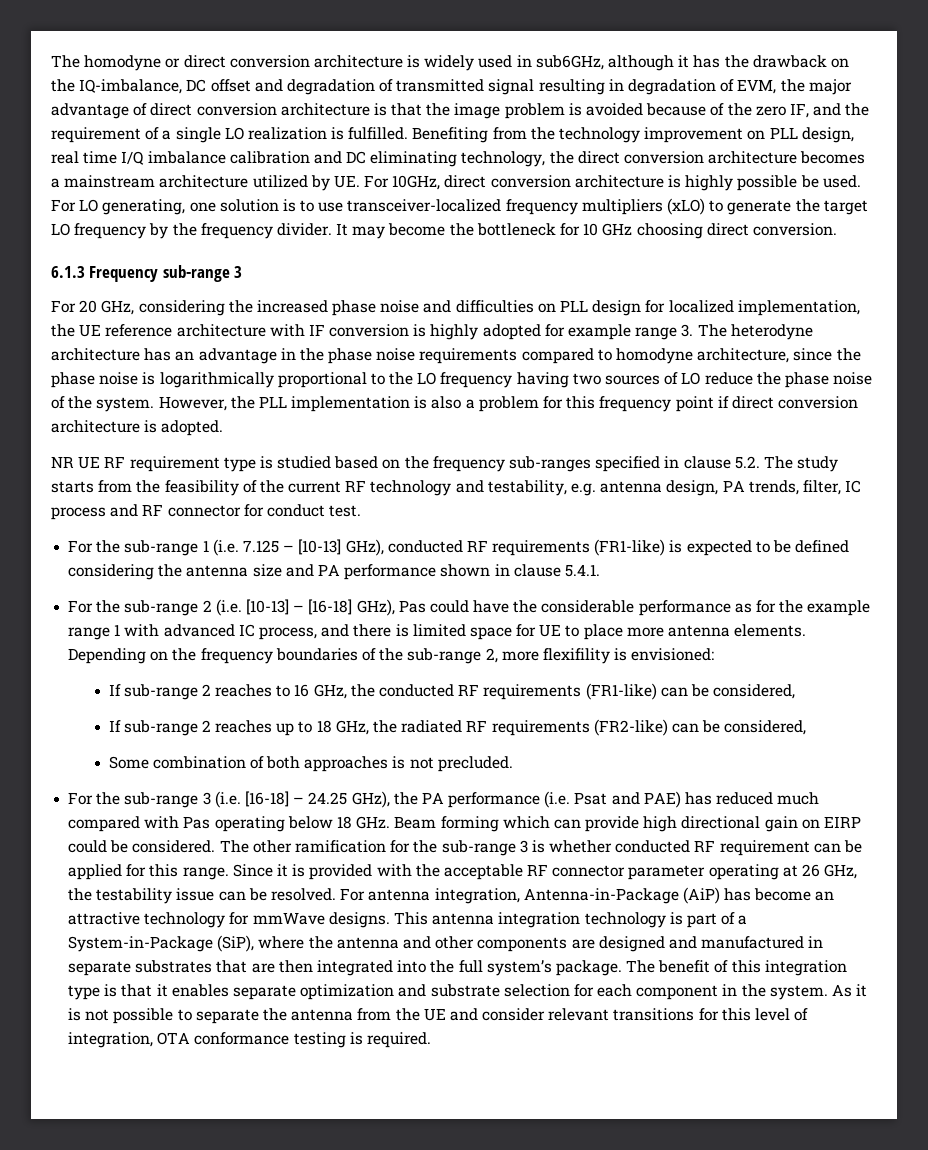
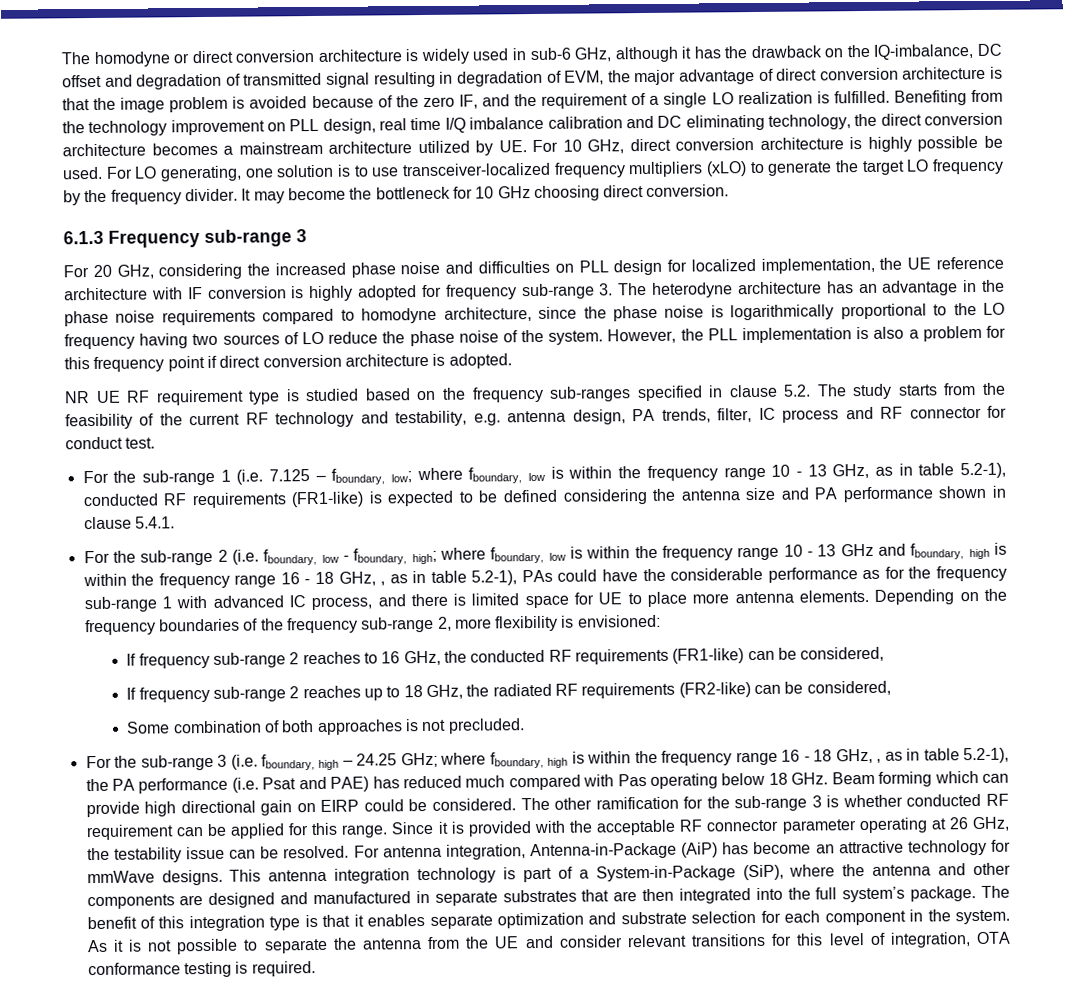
- The homodyne or direct conversion architecture is widely used in sub6GHz, although it has the drawback on the IQ-imbalance, DC offset and degradation of transmitted signal resulting in degradation of EVM, the major advantage of direct conversion architecture is that the image problem is avoided because of the zero IF, and the requirement of a single LO realization is fulfilled.
+ The homodyne or direct conversion architecture is widely used in sub-6 GHz, although it has the drawback on the IQ-imbalance, DC offset and degradation of transmitted signal resulting in degradation of EVM, the major advantage of direct conversion architecture is that the image problem is avoided because of the zero IF, and the requirement of a single LO realization is fulfilled.
- Benefiting from the technology improvement on PLL design, real time I/Q imbalance calibration and DC eliminating technology, the direct conversion architecture becomes a mainstream architecture utilized by UE. For 10GHz, direct conversion architecture is highly possible be used.
+ Benefiting from the technology improvement on PLL design, real time I/Q imbalance calibration and DC eliminating technology, the direct conversion architecture becomes a mainstream architecture utilized by UE. For 10 GHz, direct conversion architecture is highly possible be used.
- For 20 GHz, considering the increased phase noise and difficulties on PLL design for localized implementation, the UE reference architecture with IF conversion is highly adopted for example range 3. The heterodyne architecture has an advantage in the phase noise requirements compared to homodyne architecture, since the phase noise is logarithmically proportional to the LO frequency having two sources of LO reduce the phase noise of the system.
+ For 20 GHz, considering the increased phase noise and difficulties on PLL design for localized implementation, the UE reference architecture with IF conversion is highly adopted for frequency sub-range 3. The heterodyne architecture has an advantage in the phase noise requirements compared to homodyne architecture, since the phase noise is logarithmically proportional to the LO frequency having two sources of LO reduce the phase noise of the system.
- For the sub-range 1 (i.e. 7.125 – [10-13] GHz), conducted RF requirements (FR1-like) is expected to be defined considering the antenna size and PA performance shown in clause 5.4.1.
+ For the sub-range 1 (i.e. 7.125 – fboundary, low; where fboundary, low is within the frequency range 10 - 13 GHz, as in table 5.2-1), conducted RF requirements (FR1-like) is expected to be defined considering the antenna size and PA performance shown in clause 5.4.1.
- For the sub-range 2 (i.e. [10-13] – [16-18] GHz), Pas could have the considerable performance as for the example range 1 with advanced IC process, and there is limited space for UE to place more antenna elements.
+ For the sub-range 2 (i.e. fboundary, low - fboundary, high; where fboundary, low is within the frequency range 10 - 13 GHz and fboundary, high is within the frequency range 16 - 18 GHz, , as in table 5.2-1), PAs could have the considerable performance as for the frequency sub-range 1 with advanced IC process, and there is limited space for UE to place more antenna elements.
- Depending on the frequency boundaries of the sub-range 2, more flexifility is envisioned:
+ Depending on the frequency boundaries of the frequency sub-range 2, more flexibility is envisioned:
- If sub-range 2 reaches to 16 GHz, the conducted RF requirements (FR1-like) can be considered,
+ If frequency sub-range 2 reaches to 16 GHz, the conducted RF requirements (FR1-like) can be considered,
- If sub-range 2 reaches up to 18 GHz, the radiated RF requirements (FR2-like) can be considered,
+ If frequency sub-range 2 reaches up to 18 GHz, the radiated RF requirements (FR2-like) can be considered,
- For the sub-range 3 (i.e. [16-18] – 24.25 GHz), the PA performance (i.e. Psat and PAE) has reduced much compared with Pas operating below 18 GHz. Beam forming which can provide high directional gain on EIRP could be considered.
+ For the sub-range 3 (i.e. fboundary, high – 24.25 GHz; where fboundary, high is within the frequency range 16 - 18 GHz, , as in table 5.2-1), the PA performance (i.e. Psat and PAE) has reduced much compared with Pas operating below 18 GHz. Beam forming which can provide high directional gain on EIRP could be considered.

